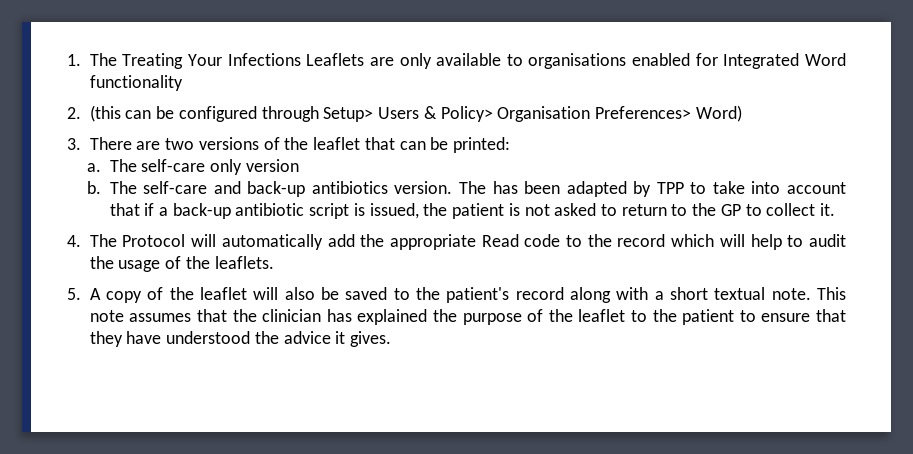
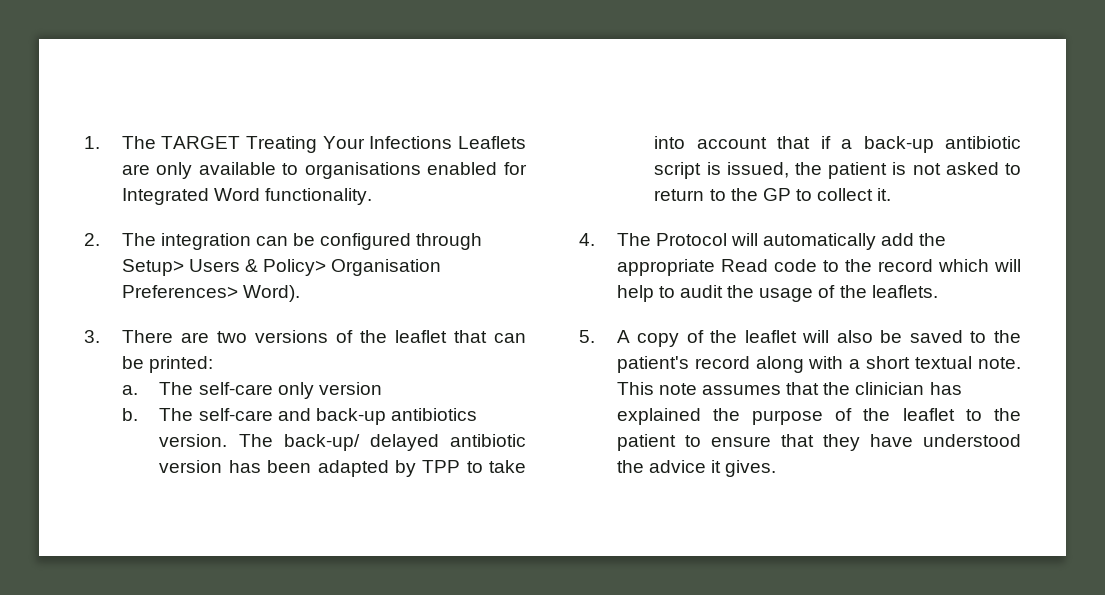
- 1. The Treating Your Infections Leaflets are only available to organisations enabled for Integrated Word functionality
+ 1. The TARGET Treating Your Infections Leaflets are only available to organisations enabled for Integrated Word functionality.
- 2. (this can be configured through Setup> Users & Policy> Organisation Preferences> Word)
+ 2. The integration can be configured through Setup> Users & Policy> Organisation Preferences> Word).
- The has been adapted by TPP to take into account that if a back-up antibiotic script is issued, the patient is not asked to return to the GP to collect it.
+ The back-up/ delayed antibiotic version has been adapted by TPP to take into account that if a back-up antibiotic script is issued, the patient is not asked to return to the GP to collect it.

